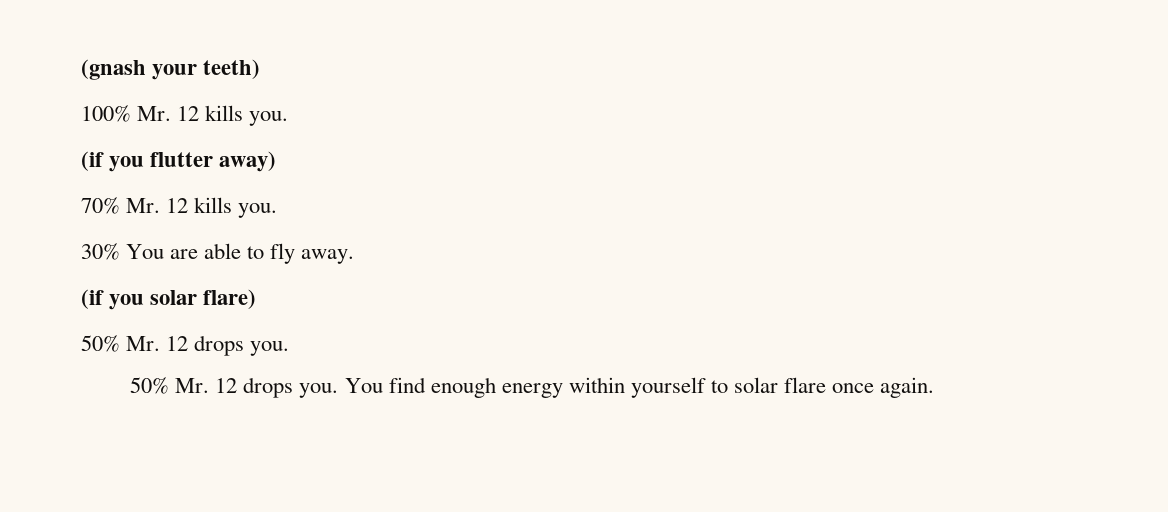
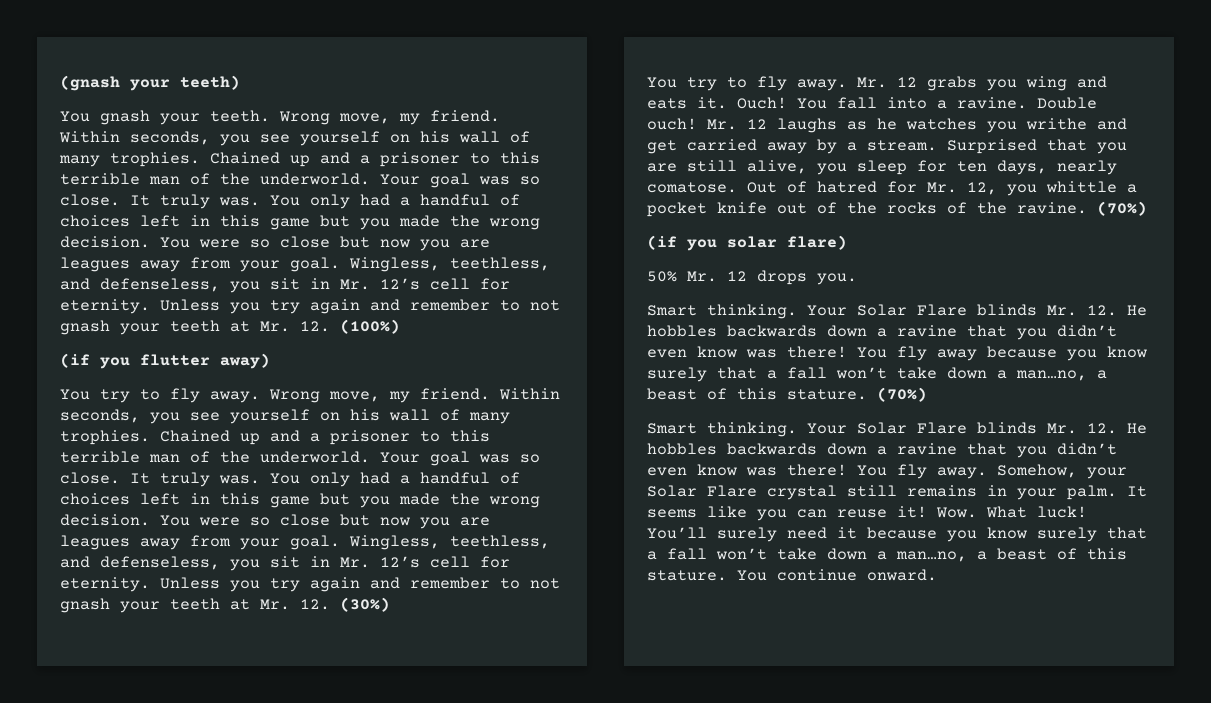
- 100% Mr. 12 kills you.
+ You gnash your teeth. Wrong move, my friend. Within seconds, you see yourself on his wall of many trophies. Chained up and a prisoner to this terrible man of the underworld. Your goal was so close. It truly was. You only had a handful of choices left in this game but you made the wrong decision. You were so close but now you are leagues away from your goal. Wingless, teethless, and defenseless, you sit in Mr. 12’s cell for eternity. Unless you try again and remember to not gnash your teeth at Mr. 12. (100%)
  (if you flutter away)
- 70% Mr. 12 kills you.
- 30% You are able to fly away.
+ You try to fly away. Wrong move, my friend. Within seconds, you see yourself on his wall of many trophies. Chained up and a prisoner to this terrible man of the underworld. Your goal was so close. It truly was. You only had a handful of choices left in this game but you made the wrong decision. You were so close but now you are leagues away from your goal. Wingless, teethless, and defenseless, you sit in Mr. 12’s cell for eternity. Unless you try again and remember to not gnash your teeth at Mr. 12. (30%)
+ You try to fly away. Mr. 12 grabs you wing and eats it. Ouch! You fall into a ravine. Double ouch! Mr. 12 laughs as he watches you writhe and get carried away by a stream. Surprised that you are still alive, you sleep for ten days, nearly comatose. Out of hatred for Mr. 12, you whittle a pocket knife out of the rocks of the ravine. (70%)
- 50% Mr. 12 drops you. You find enough energy within yourself to solar flare once again.
+ Smart thinking. Your Solar Flare blinds Mr. 12. He hobbles backwards down a ravine that you didn’t even know was there! You fly away because you know surely that a fall won’t take down a man…no, a beast of this stature. (70%)
+ Smart thinking. Your Solar Flare blinds Mr. 12. He hobbles backwards down a ravine that you didn’t even know was there! You fly away. Somehow, your Solar Flare crystal still remains in your palm. It seems like you can reuse it! Wow. What luck! You’ll surely need it because you know surely that a fall won’t take down a man…no, a beast of this stature. You continue onward.

